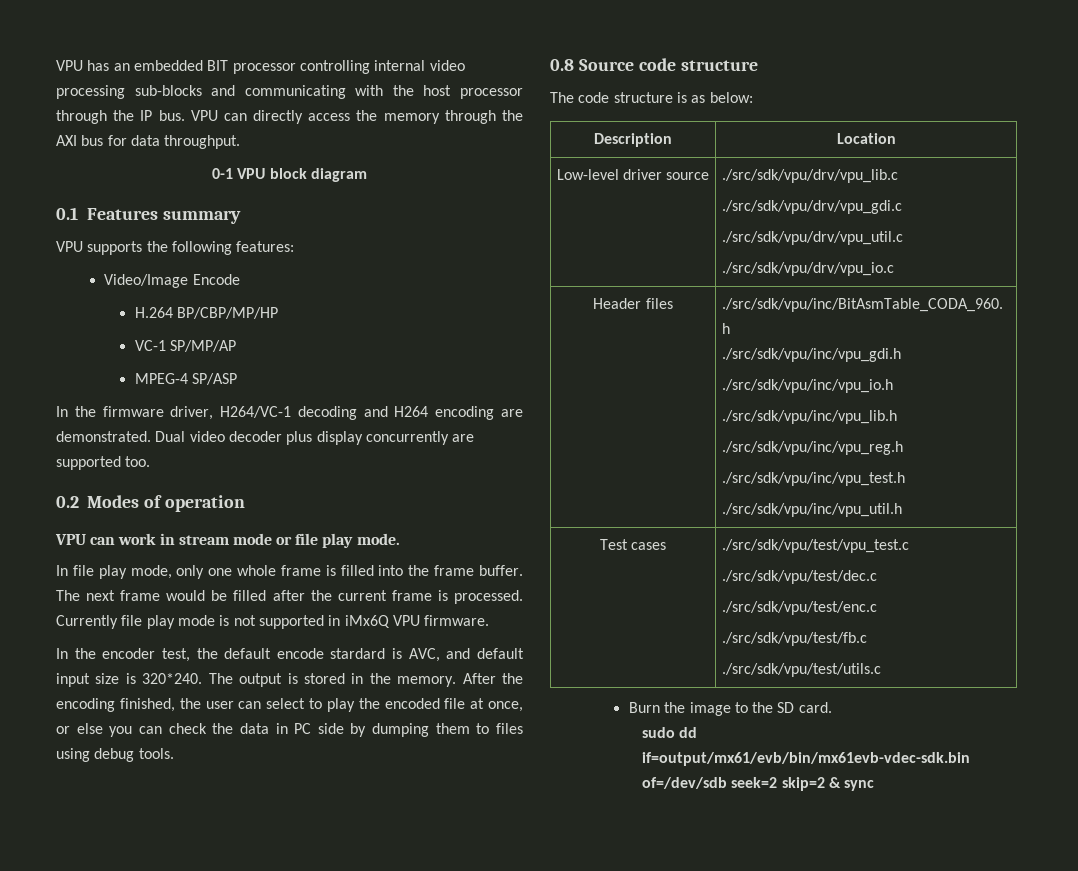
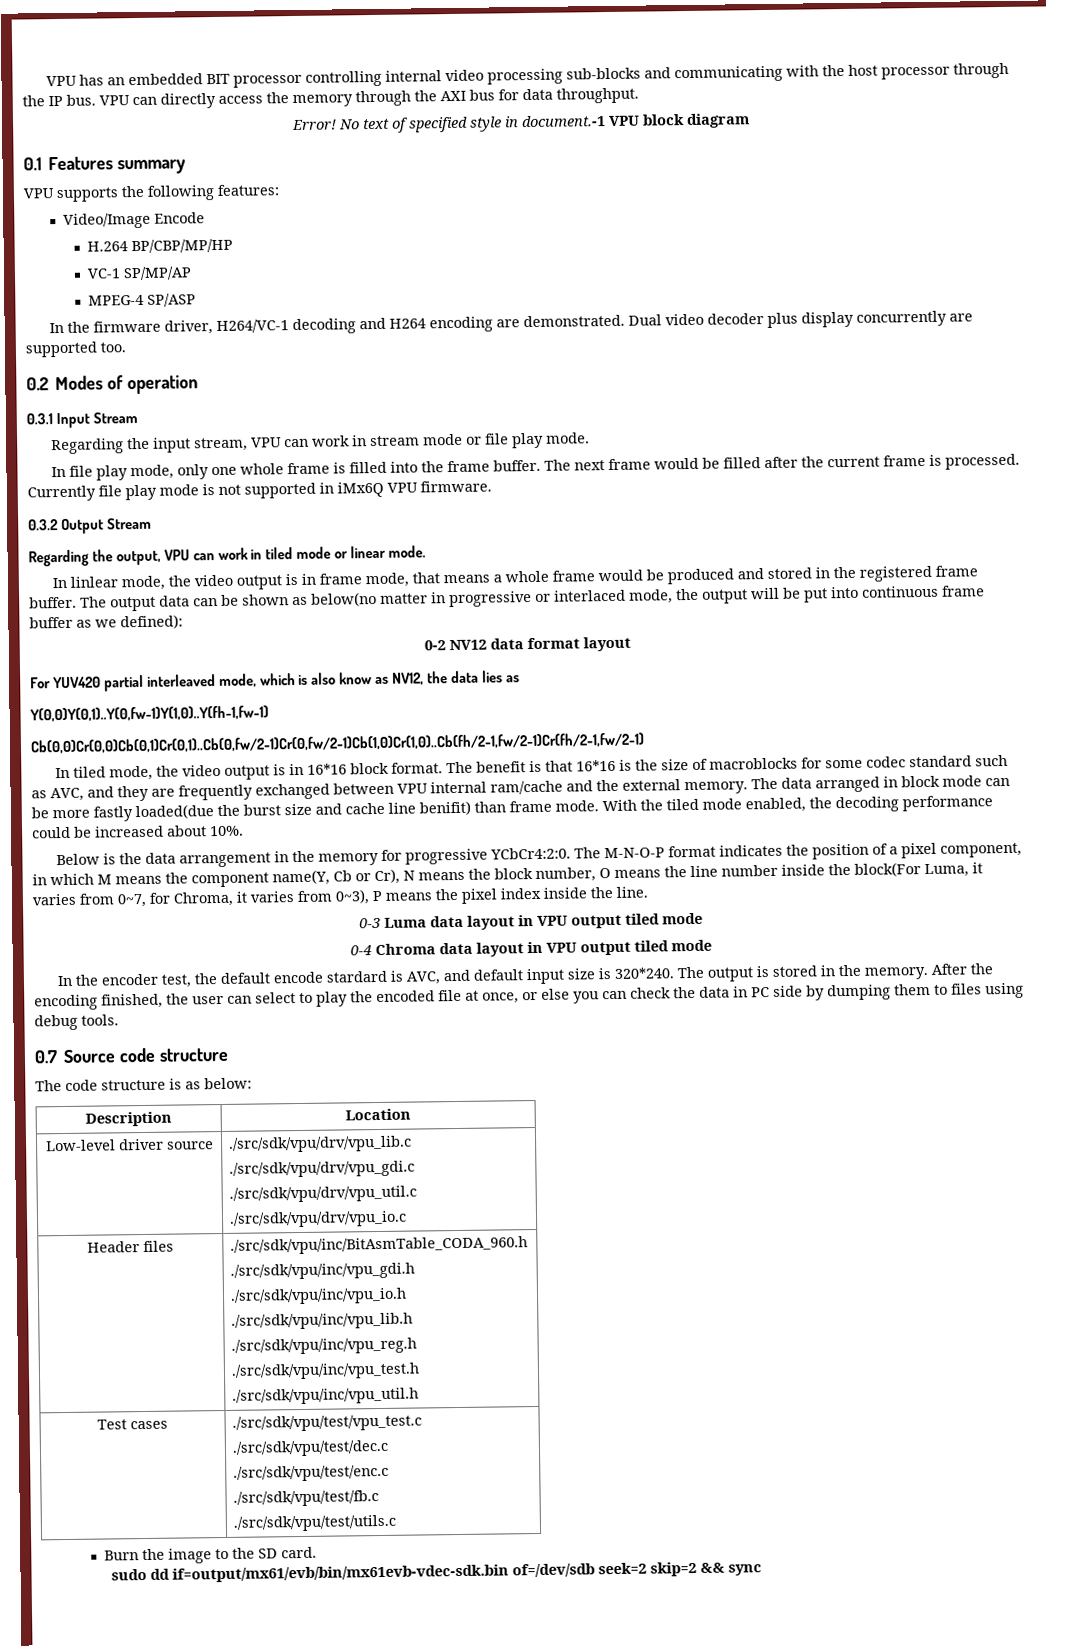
- 0-1 VPU block diagram
+ Error! No text of specified style in document.-1 VPU block diagram
- VPU can work in stream mode or file play mode.
+ 0.3.1 Input Stream
+ Regarding the input stream, VPU can work in stream mode or file play mode.
+ 0.3.2 Output Stream
+ Regarding the output, VPU can work in tiled mode or linear mode.
+ In linlear mode, the video output is in frame mode, that means a whole frame would be produced and stored in the registered frame buffer. The output data can be shown as below(no matter in progressive or interlaced mode, the output will be put into continuous frame buffer as we defined):
+ 0-2 NV12 data format layout
+ For YUV420 partial interleaved mode, which is also know as NV12, the data lies as
+ Y(0,0)Y(0,1)..Y(0,fw-1)Y(1,0)..Y(fh-1,fw-1)
+ Cb(0,0)Cr(0,0)Cb(0,1)Cr(0,1)..Cb(0,fw/2-1)Cr(0,fw/2-1)Cb(1,0)Cr(1,0)..Cb(fh/2-1,fw/2-1)Cr(fh/2-1,fw/2-1)
+ In tiled mode, the video output is in 16*16 block format. The benefit is that 16*16 is the size of macroblocks for some codec standard such as AVC, and they are frequently exchanged between VPU internal ram/cache and the external memory. The data arranged in block mode can be more fastly loaded(due the burst size and cache line benifit) than frame mode. With the tiled mode enabled, the decoding performance could be increased about 10%.
+ Below is the data arrangement in the memory for progressive YCbCr4:2:0. The M-N-O-P format indicates the position of a pixel component, in which M means the component name(Y, Cb or Cr), N means the block number, O means the line number inside the block(For Luma, it varies from 0~7, for Chroma, it varies from 0~3), P means the pixel index inside the line.
+ 0-3 Luma data layout in VPU output tiled mode
+ 0-4 Chroma data layout in VPU output tiled mode
- 0.8 Source code structure
+ 0.7 Source code structure
- sudo dd if=output/mx61/evb/bin/mx61evb-vdec-sdk.bin of=/dev/sdb seek=2 skip=2 & sync
+ sudo dd if=output/mx61/evb/bin/mx61evb-vdec-sdk.bin of=/dev/sdb seek=2 skip=2 && sync

